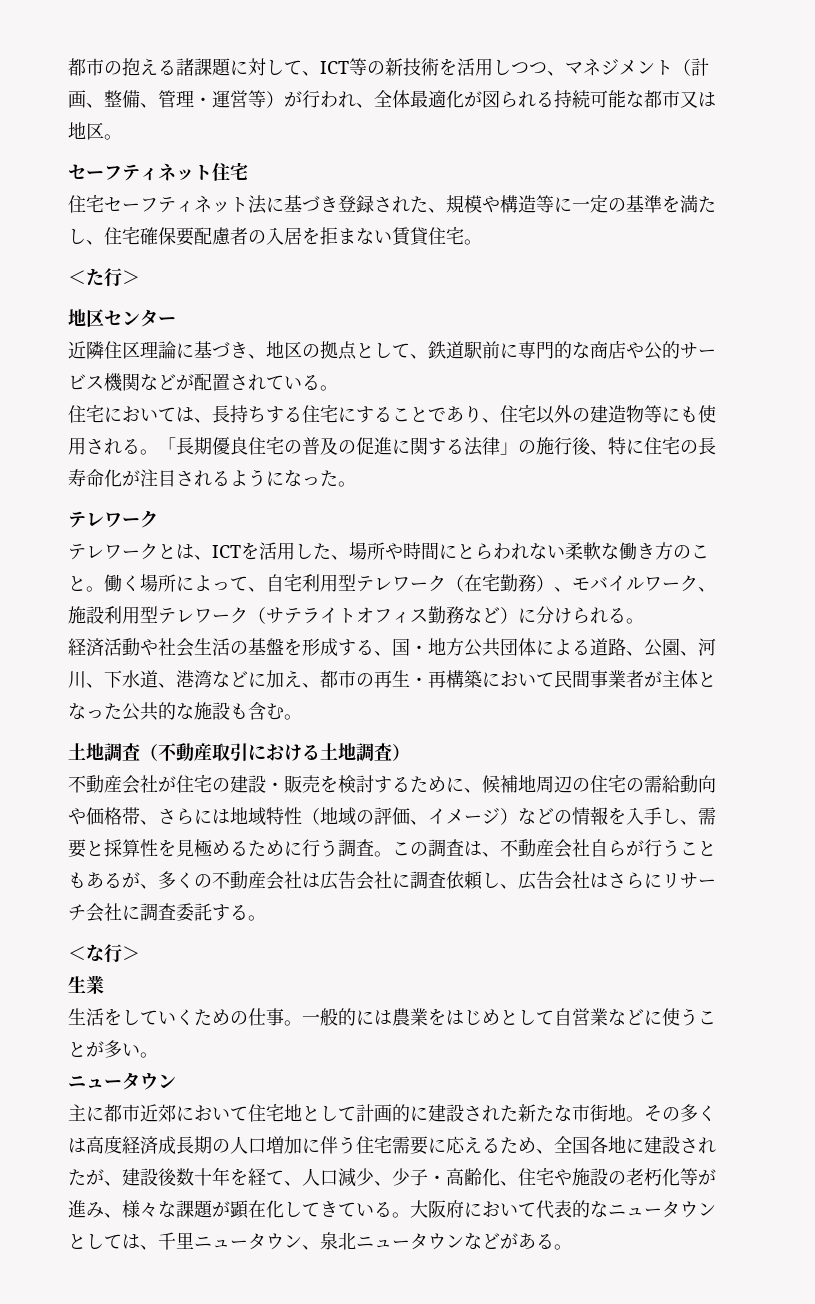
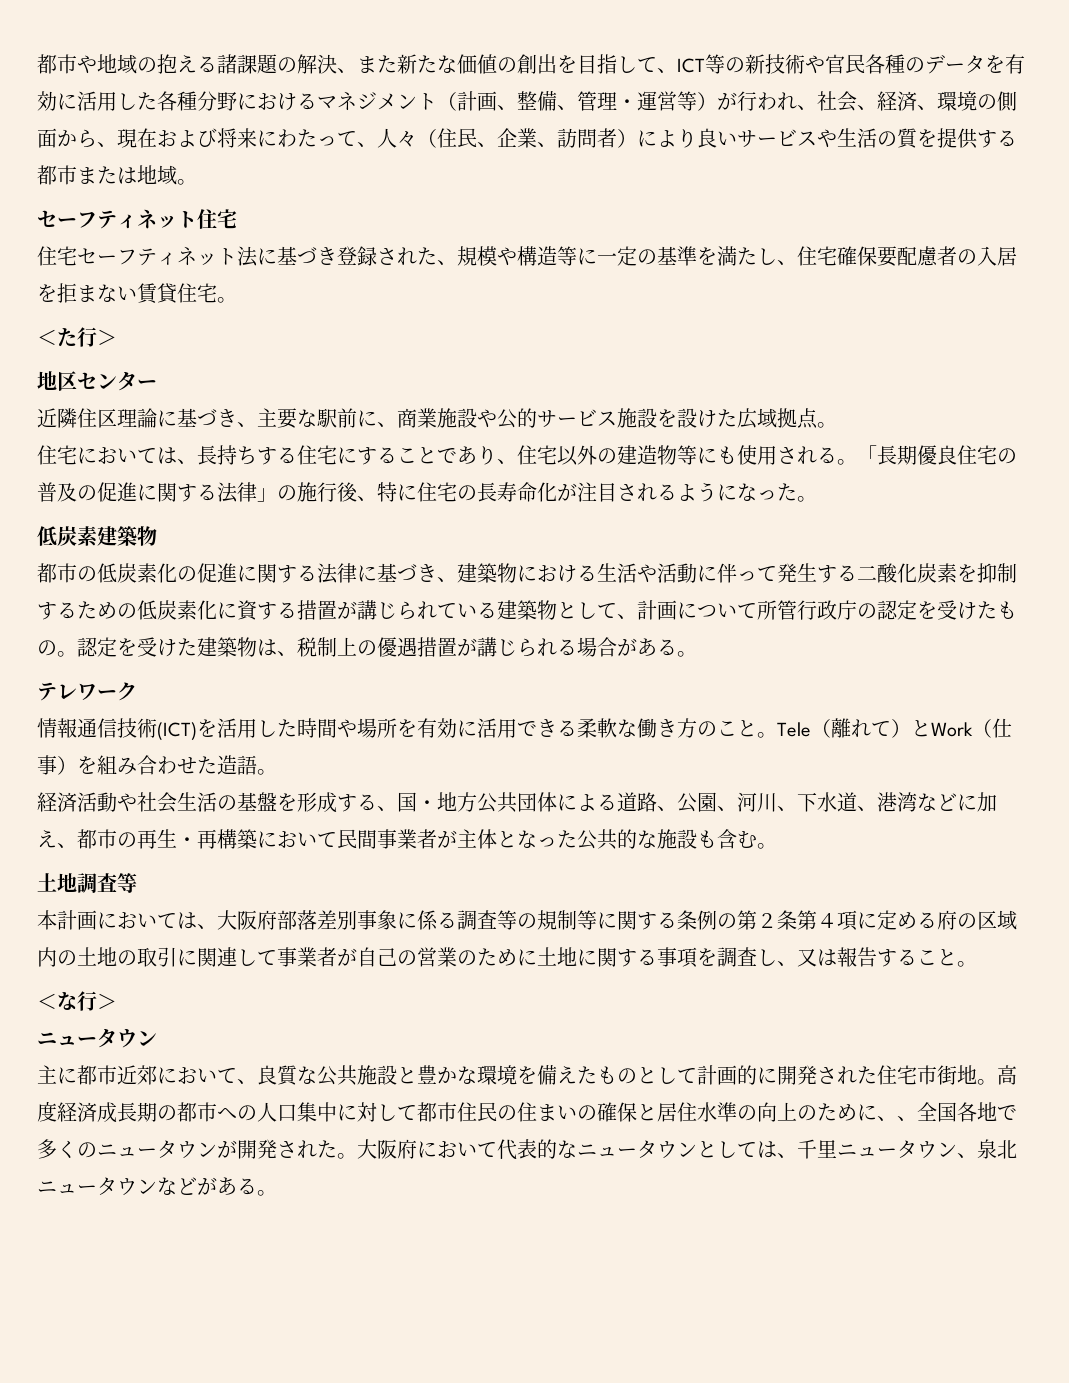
- 都市の抱える諸課題に対して、ICT等の新技術を活用しつつ、マネジメント（計画、整備、管理・運営等）が行われ、全体最適化が図られる持続可能な都市又は地区。
+ 都市や地域の抱える諸課題の解決、また新たな価値の創出を目指して、ICT等の新技術や官民各種のデータを有効に活用した各種分野におけるマネジメント（計画、整備、管理・運営等）が行われ、社会、経済、環境の側面から、現在および将来にわたって、人々（住民、企業、訪問者）により良いサービスや生活の質を提供する都市または地域。
- 近隣住区理論に基づき、地区の拠点として、鉄道駅前に専門的な商店や公的サービス機関などが配置されている。
+ 近隣住区理論に基づき、主要な駅前に、商業施設や公的サービス施設を設けた広域拠点。
  「長期優良住宅の普及の促進に関する法律」の施行後、特に住宅の長寿命化が注目されるようになった。
+ 低炭素建築物
+ 都市の低炭素化の促進に関する法律に基づき、建築物における生活や活動に伴って発生する二酸化炭素を抑制するための低炭素化に資する措置が講じられている建築物として、計画について所管行政庁の認定を受けたもの。認定を受けた建築物は、税制上の優遇措置が講じられる場合がある。
  テレワーク
- テレワークとは、ICTを活用した、場所や時間にとらわれない柔軟な働き方のこと。
+ 情報通信技術(ICT)を活用した時間や場所を有効に活用できる柔軟な働き方のこと。
- 働く場所によって、自宅利用型テレワーク（在宅勤務）、モバイルワーク、施設利用型テレワーク（サテライトオフィス勤務など）に分けられる。
+ Tele（離れて）とWork（仕事）を組み合わせた造語。
- 土地調査（不動産取引における土地調査）
- 不動産会社が住宅の建設・販売を検討するために、候補地周辺の住宅の需給動向や価格帯、さらには地域特性（地域の評価、イメージ）などの情報を入手し、需要と採算性を見極めるために行う調査。この調査は、不動産会社自らが行うこともあるが、多くの不動産会社は広告会社に調査依頼し、広告会社はさらにリサーチ会社に調査委託する。
+ 土地調査等
+ 本計画においては、大阪府部落差別事象に係る調査等の規制等に関する条例の第２条第４項に定める府の区域内の土地の取引に関連して事業者が自己の営業のために土地に関する事項を調査し、又は報告すること。
  ＜な行＞
- 生業
- 生活をしていくための仕事。一般的には農業をはじめとして自営業などに使うことが多い。
- 主に都市近郊において住宅地として計画的に建設された新たな市街地。その多くは高度経済成長期の人口増加に伴う住宅需要に応えるため、全国各地に建設されたが、建設後数十年を経て、人口減少、少子・高齢化、住宅や施設の老朽化等が進み、様々な課題が顕在化してきている。
+ 主に都市近郊において、良質な公共施設と豊かな環境を備えたものとして計画的に開発された住宅市街地。⾼度経済成⻑期の都市への⼈⼝集中に対して都市住⺠の住まいの確保と居住⽔準の向上のために、、全国各地で多くのニュータウンが開発された。

